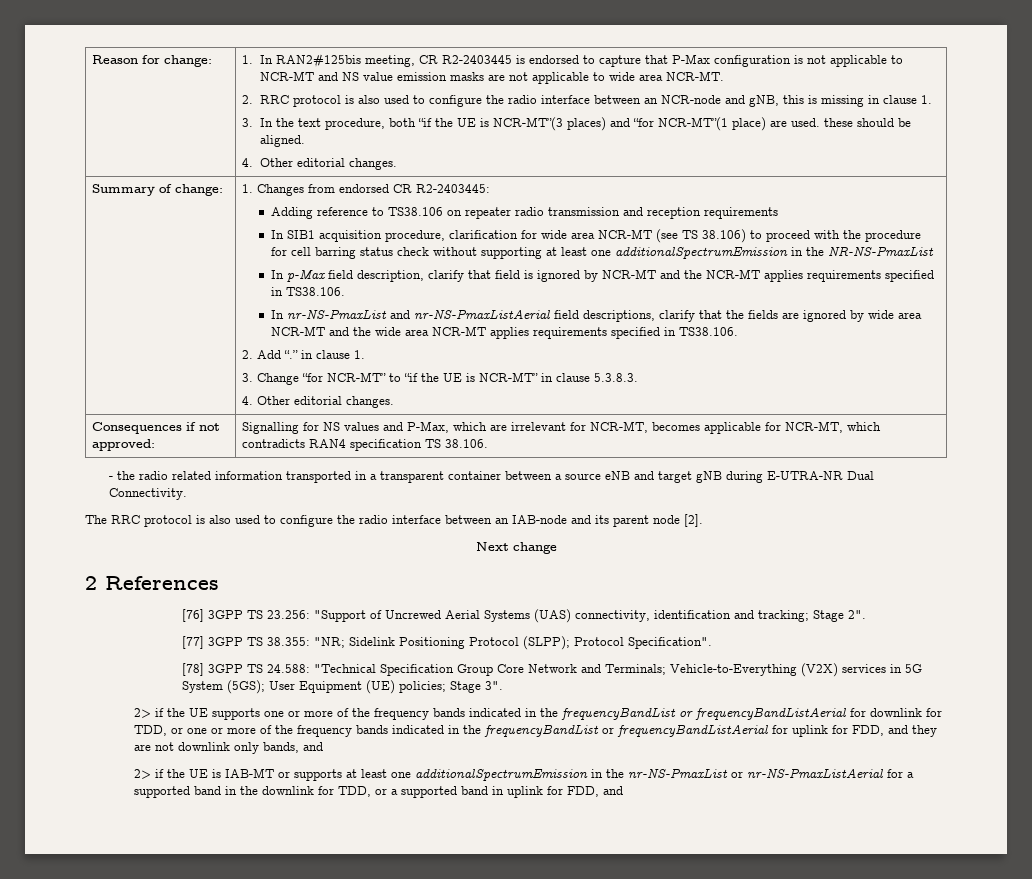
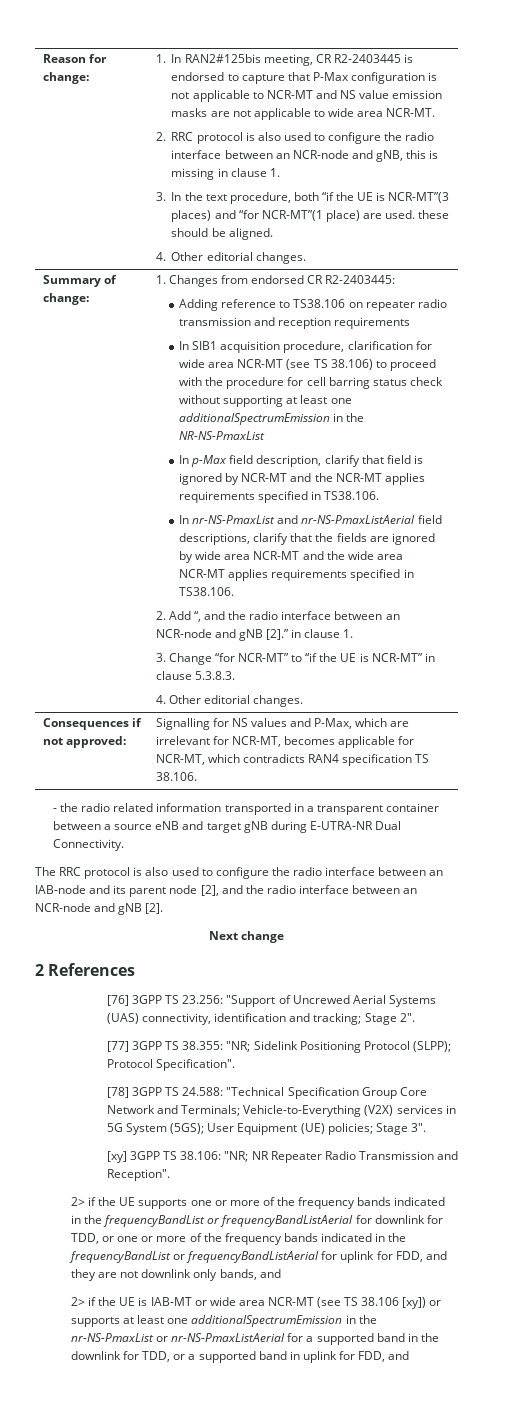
- 2. Add “.” in clause 1.
+ 2. Add “, and the radio interface between an NCR-node and gNB [2].” in clause 1.
- The RRC protocol is also used to configure the radio interface between an IAB-node and its parent node [2].
+ The RRC protocol is also used to configure the radio interface between an IAB-node and its parent node [2], and the radio interface between an NCR-node and gNB [2].
+ [xy] 3GPP TS 38.106: "NR; NR Repeater Radio Transmission and Reception".
- 2> if the UE is IAB-MT or supports at least one additionalSpectrumEmission in the nr-NS-PmaxList or nr-NS-PmaxListAerial for a supported band in the downlink for TDD, or a supported band in uplink for FDD, and
+ 2> if the UE is IAB-MT or wide area NCR-MT (see TS 38.106 [xy]) or supports at least one additionalSpectrumEmission in the nr-NS-PmaxList or nr-NS-PmaxListAerial for a supported band in the downlink for TDD, or a supported band in uplink for FDD, and

